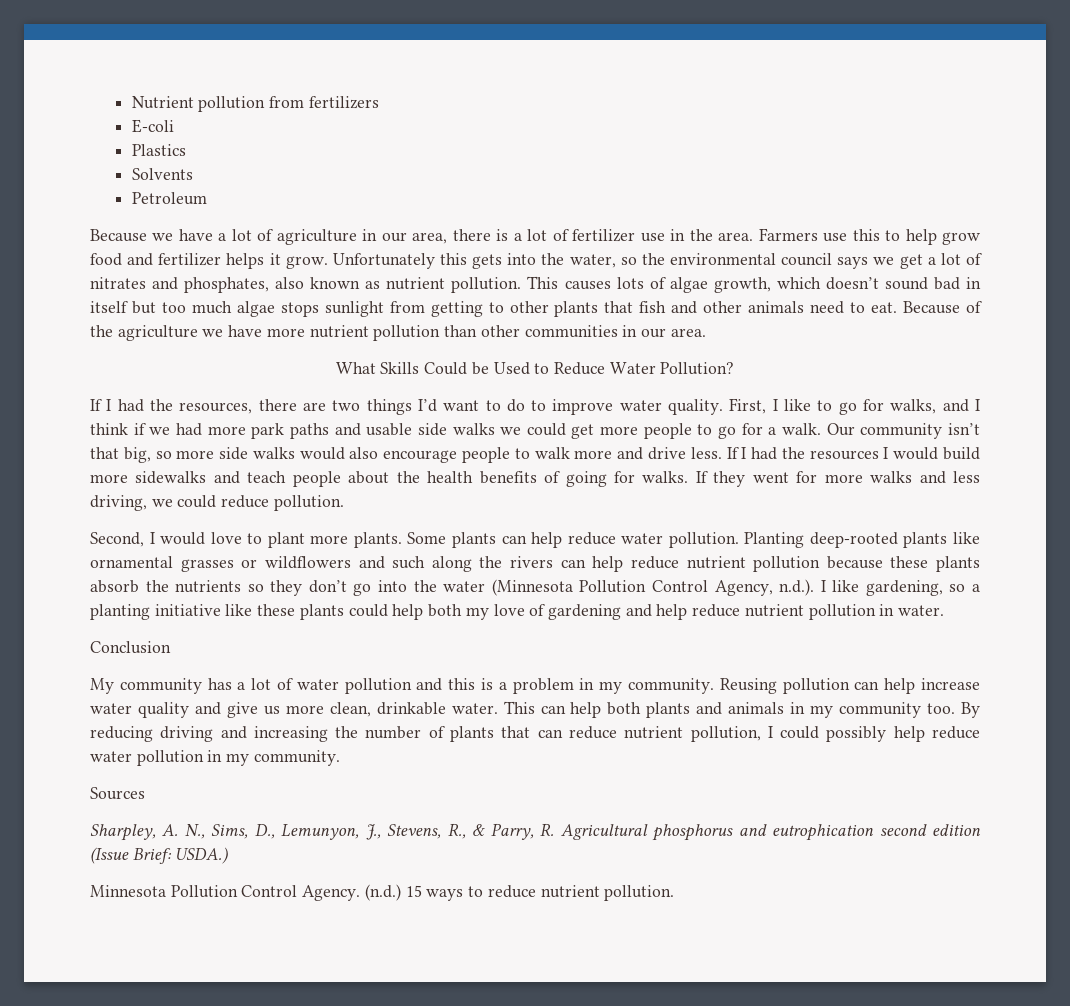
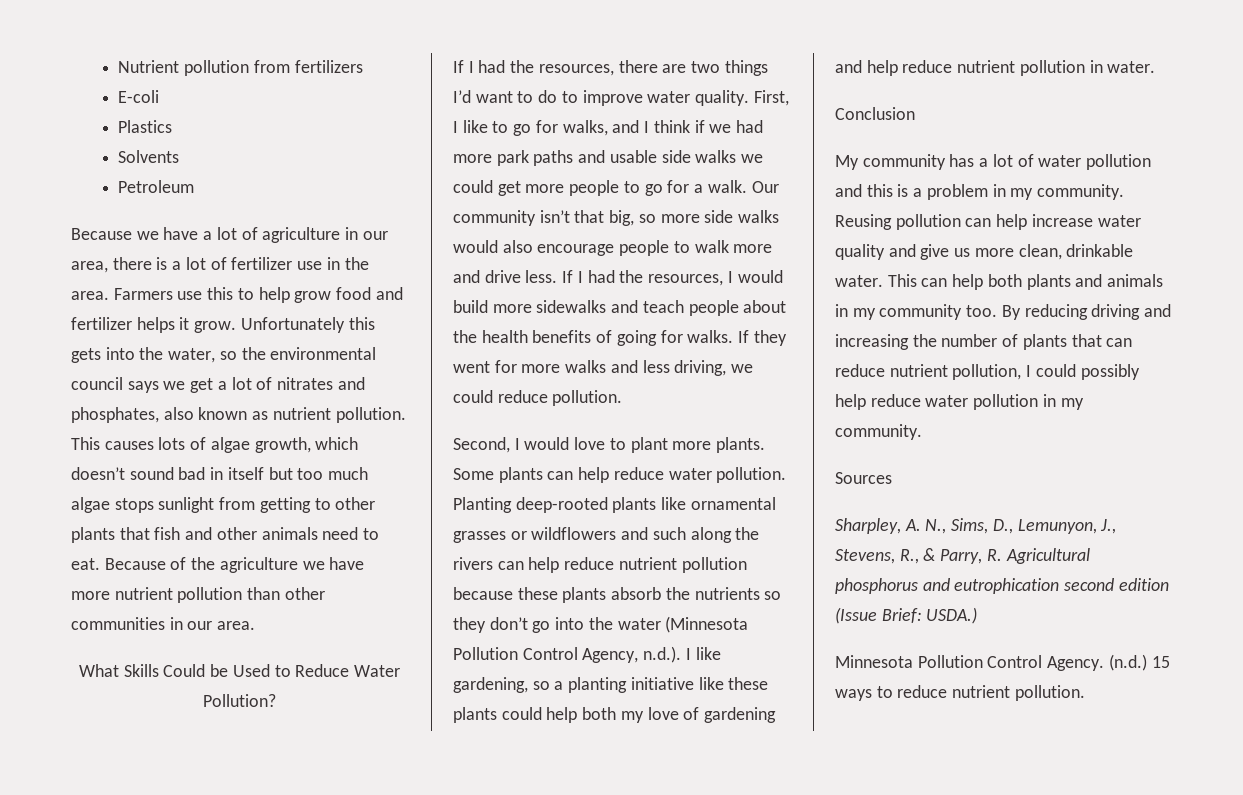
- If I had the resources I would build more sidewalks and teach people about the health benefits of going for walks.
+ If I had the resources, I would build more sidewalks and teach people about the health benefits of going for walks.

